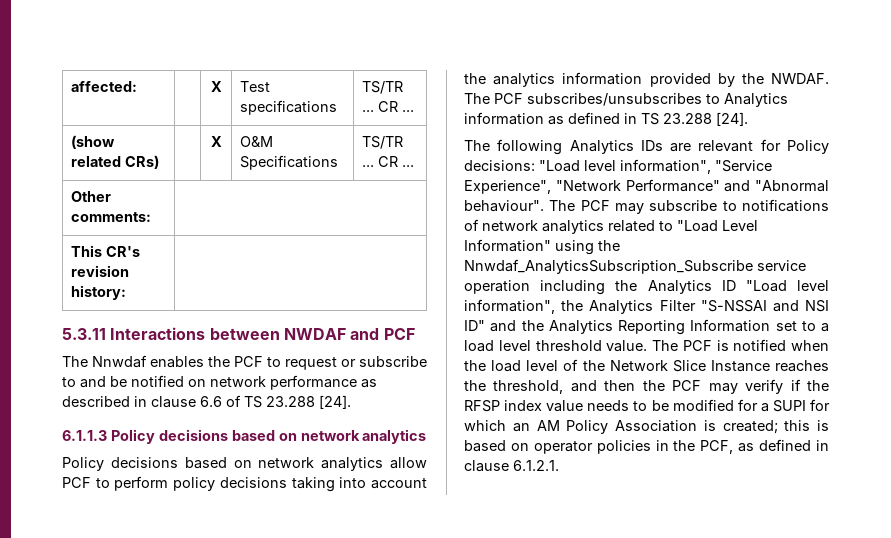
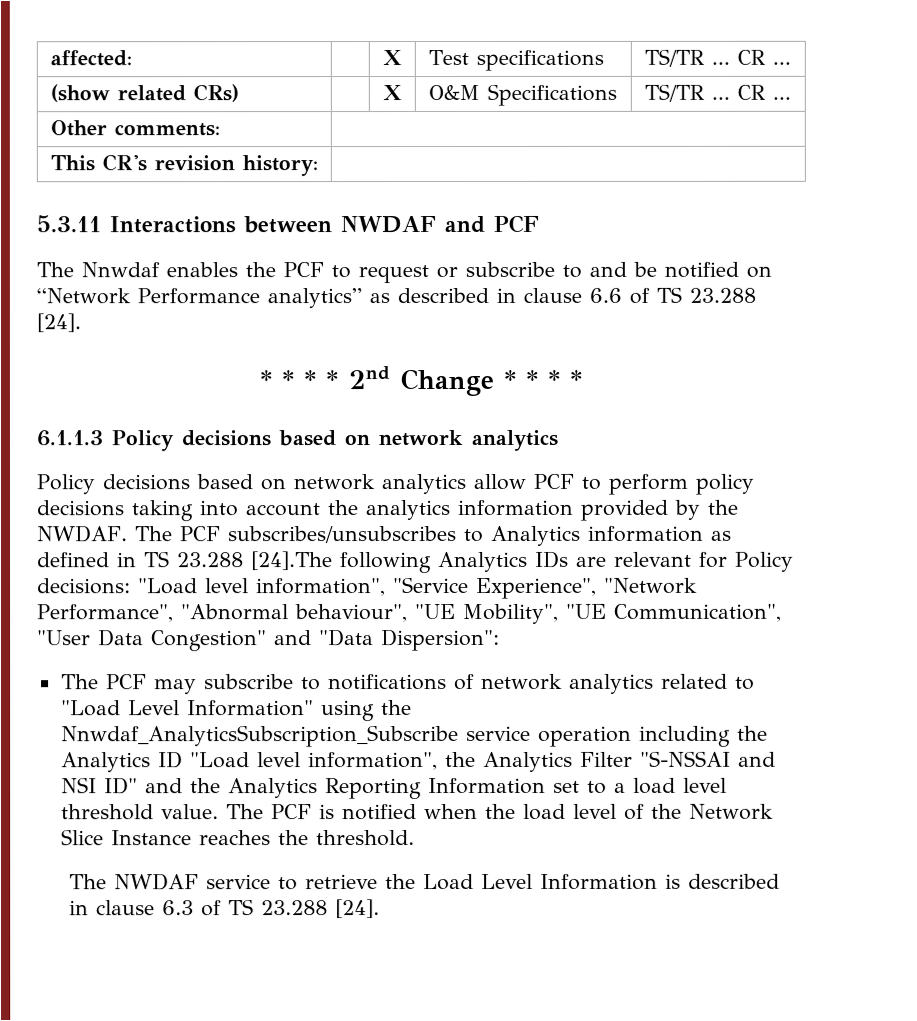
- The Nnwdaf enables the PCF to request or subscribe to and be notified on network performance as described in clause 6.6 of TS 23.288 [24].
+ The Nnwdaf enables the PCF to request or subscribe to and be notified on “Network Performance analytics” as described in clause 6.6 of TS 23.288 [24].
+ * * * * 2nd Change * * * *
- The PCF subscribes/unsubscribes to Analytics information as defined in TS 23.288 [24].
- The following Analytics IDs are relevant for Policy decisions:
+ The PCF subscribes/unsubscribes to Analytics information as defined in TS 23.288 [24].The following Analytics IDs are relevant for Policy decisions:
- "Load level information", "Service Experience", "Network Performance" and "Abnormal behaviour". The PCF may subscribe to notifications of network analytics related to "Load Level Information" using the Nnwdaf_AnalyticsSubscription_Subscribe service operation including the Analytics ID "Load level information", the Analytics Filter "S-NSSAI and NSI ID" and the Analytics Reporting Information set to a load level threshold value.
+ "Load level information", "Service Experience", "Network Performance", "Abnormal behaviour", "UE Mobility", "UE Communication", "User Data Congestion" and "Data Dispersion":
+ The PCF may subscribe to notifications of network analytics related to "Load Level Information" using the Nnwdaf_AnalyticsSubscription_Subscribe service operation including the Analytics ID "Load level information", the Analytics Filter "S-NSSAI and NSI ID" and the Analytics Reporting Information set to a load level threshold value.
- The PCF is notified when the load level of the Network Slice Instance reaches the threshold, and then the PCF may verify if the RFSP index value needs to be modified for a SUPI for which an AM Policy Association is created; this is based on operator policies in the PCF, as defined in clause 6.1.2.1.
+ The PCF is notified when the load level of the Network Slice Instance reaches the threshold.
+ The NWDAF service to retrieve the Load Level Information is described in clause 6.3 of TS 23.288 [24].

